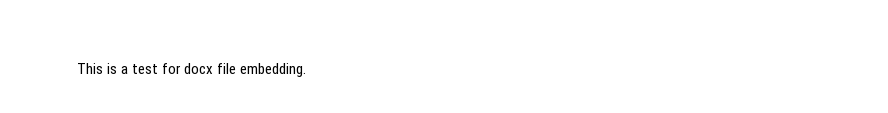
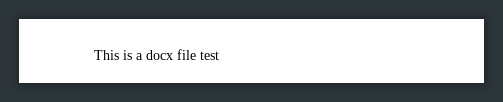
- This is a test for docx file embedding.
+ This is a docx file test

